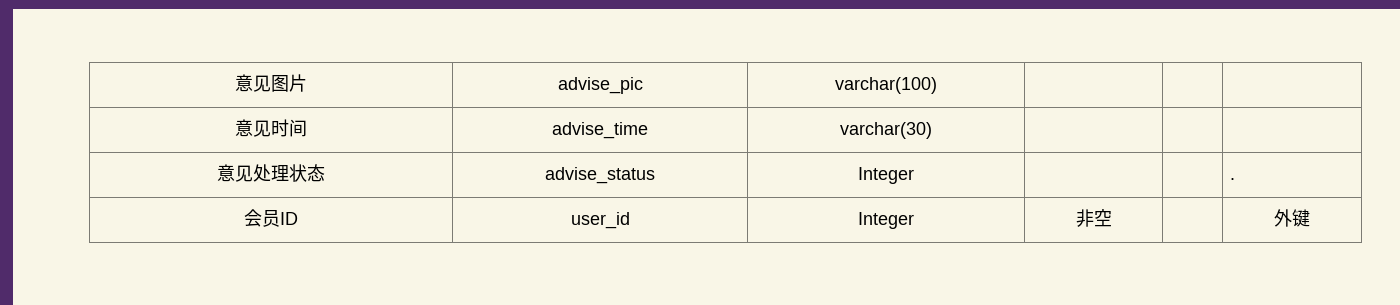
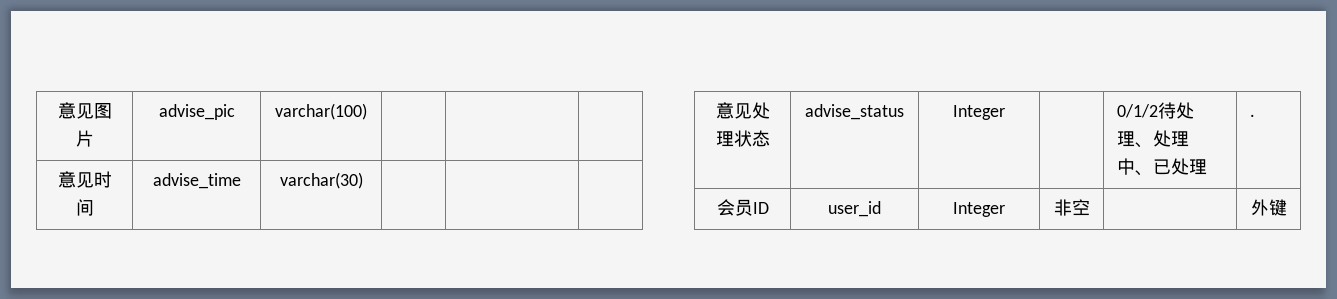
- 意见处理状态 | advise_status | Integer | | | .
+ 意见处理状态 | advise_status | Integer | | 0/1/2待处理、处理中、已处理 | .

